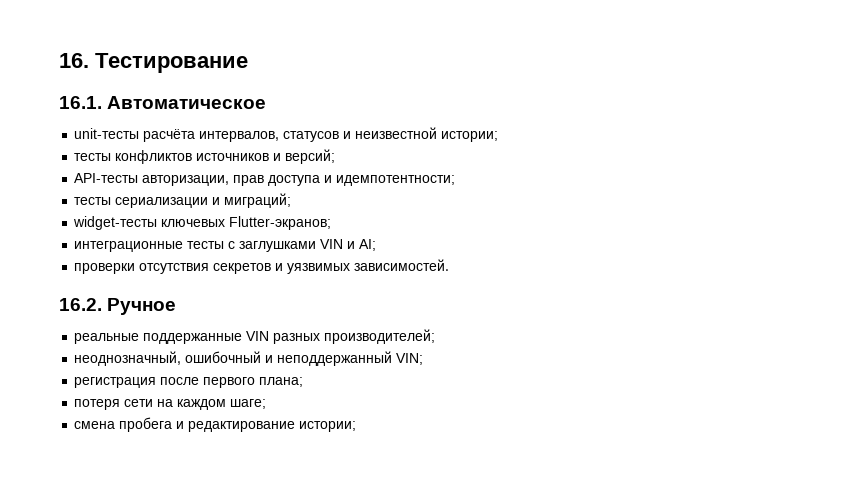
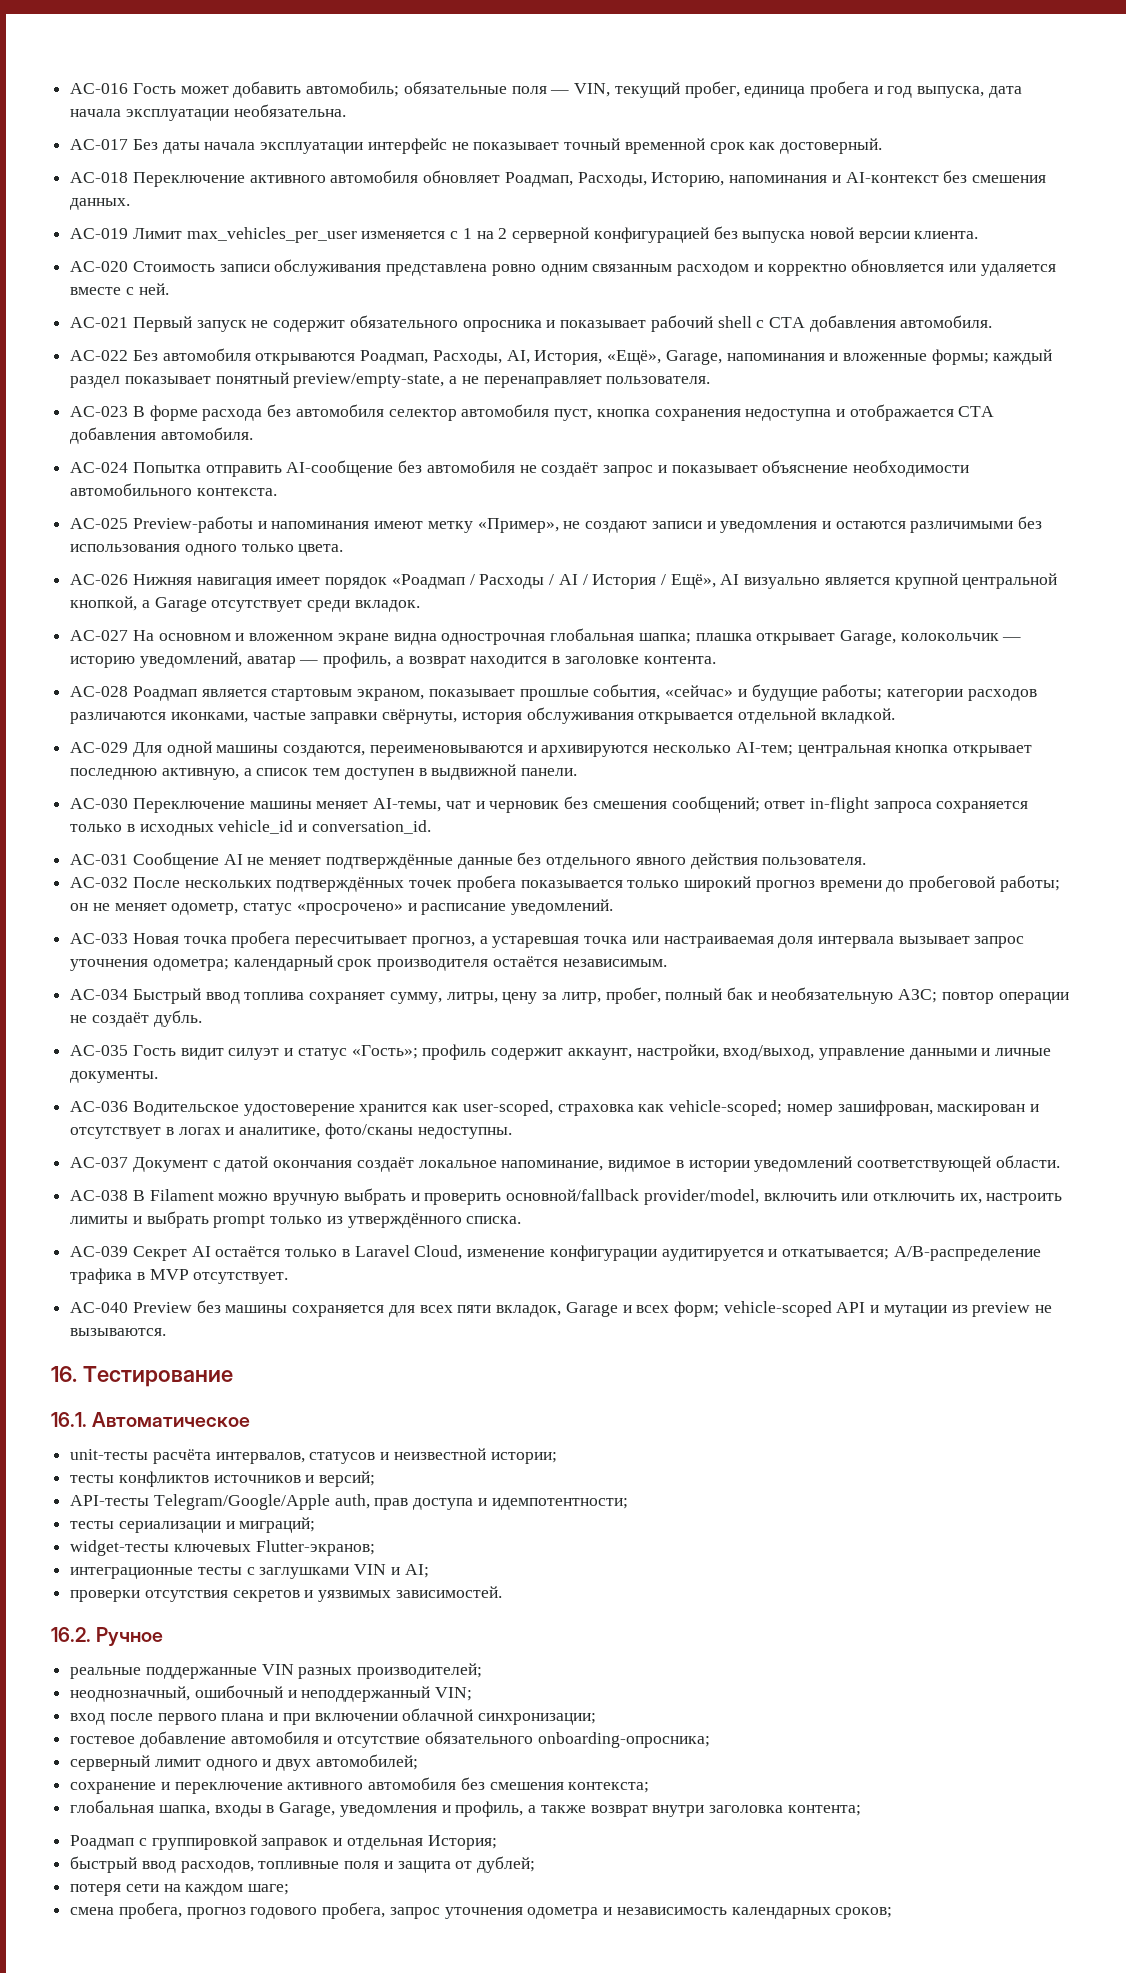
+ AC-016 Гость может добавить автомобиль; обязательные поля — VIN, текущий пробег, единица пробега и год выпуска, дата начала эксплуатации необязательна.
+ AC-017 Без даты начала эксплуатации интерфейс не показывает точный временной срок как достоверный.
+ AC-018 Переключение активного автомобиля обновляет Роадмап, Расходы, Историю, напоминания и AI-контекст без смешения данных.
+ AC-019 Лимит max_vehicles_per_user изменяется с 1 на 2 серверной конфигурацией без выпуска новой версии клиента.
+ AC-020 Стоимость записи обслуживания представлена ровно одним связанным расходом и корректно обновляется или удаляется вместе с ней.
+ AC-021 Первый запуск не содержит обязательного опросника и показывает рабочий shell с CTA добавления автомобиля.
+ AC-022 Без автомобиля открываются Роадмап, Расходы, AI, История, «Ещё», Garage, напоминания и вложенные формы; каждый раздел показывает понятный preview/empty-state, а не перенаправляет пользователя.
+ AC-023 В форме расхода без автомобиля селектор автомобиля пуст, кнопка сохранения недоступна и отображается CTA добавления автомобиля.
+ AC-024 Попытка отправить AI-сообщение без автомобиля не создаёт запрос и показывает объяснение необходимости автомобильного контекста.
+ AC-025 Preview-работы и напоминания имеют метку «Пример», не создают записи и уведомления и остаются различимыми без использования одного только цвета.
+ AC-026 Нижняя навигация имеет порядок «Роадмап / Расходы / AI / История / Ещё», AI визуально является крупной центральной кнопкой, а Garage отсутствует среди вкладок.
+ AC-027 На основном и вложенном экране видна однострочная глобальная шапка; плашка открывает Garage, колокольчик — историю уведомлений, аватар — профиль, а возврат находится в заголовке контента.
+ AC-028 Роадмап является стартовым экраном, показывает прошлые события, «сейчас» и будущие работы; категории расходов различаются иконками, частые заправки свёрнуты, история обслуживания открывается отдельной вкладкой.
+ AC-029 Для одной машины создаются, переименовываются и архивируются несколько AI-тем; центральная кнопка открывает последнюю активную, а список тем доступен в выдвижной панели.
+ AC-030 Переключение машины меняет AI-темы, чат и черновик без смешения сообщений; ответ in-flight запроса сохраняется только в исходных vehicle_id и conversation_id.
+ AC-031 Сообщение AI не меняет подтверждённые данные без отдельного явного действия пользователя.
+ AC-032 После нескольких подтверждённых точек пробега показывается только широкий прогноз времени до пробеговой работы; он не меняет одометр, статус «просрочено» и расписание уведомлений.
+ AC-033 Новая точка пробега пересчитывает прогноз, а устаревшая точка или настраиваемая доля интервала вызывает запрос уточнения одометра; календарный срок производителя остаётся независимым.
+ AC-034 Быстрый ввод топлива сохраняет сумму, литры, цену за литр, пробег, полный бак и необязательную АЗС; повтор операции не создаёт дубль.
+ AC-035 Гость видит силуэт и статус «Гость»; профиль содержит аккаунт, настройки, вход/выход, управление данными и личные документы.
+ AC-036 Водительское удостоверение хранится как user-scoped, страховка как vehicle-scoped; номер зашифрован, маскирован и отсутствует в логах и аналитике, фото/сканы недоступны.
+ AC-037 Документ с датой окончания создаёт локальное напоминание, видимое в истории уведомлений соответствующей области.
+ AC-038 В Filament можно вручную выбрать и проверить основной/fallback provider/model, включить или отключить их, настроить лимиты и выбрать prompt только из утверждённого списка.
+ AC-039 Секрет AI остаётся только в Laravel Cloud, изменение конфигурации аудитируется и откатывается; A/B-распределение трафика в MVP отсутствует.
+ AC-040 Preview без машины сохраняется для всех пяти вкладок, Garage и всех форм; vehicle-scoped API и мутации из preview не вызываются.
- API-тесты авторизации, прав доступа и идемпотентности;
+ API-тесты Telegram/Google/Apple auth, прав доступа и идемпотентности;
- регистрация после первого плана;
+ вход после первого плана и при включении облачной синхронизации;
+ гостевое добавление автомобиля и отсутствие обязательного onboarding-опросника;
+ серверный лимит одного и двух автомобилей;
+ сохранение и переключение активного автомобиля без смешения контекста;
+ глобальная шапка, входы в Garage, уведомления и профиль, а также возврат внутри заголовка контента;
+ Роадмап с группировкой заправок и отдельная История;
+ быстрый ввод расходов, топливные поля и защита от дублей;
- смена пробега и редактирование истории;
+ смена пробега, прогноз годового пробега, запрос уточнения одометра и независимость календарных сроков;

